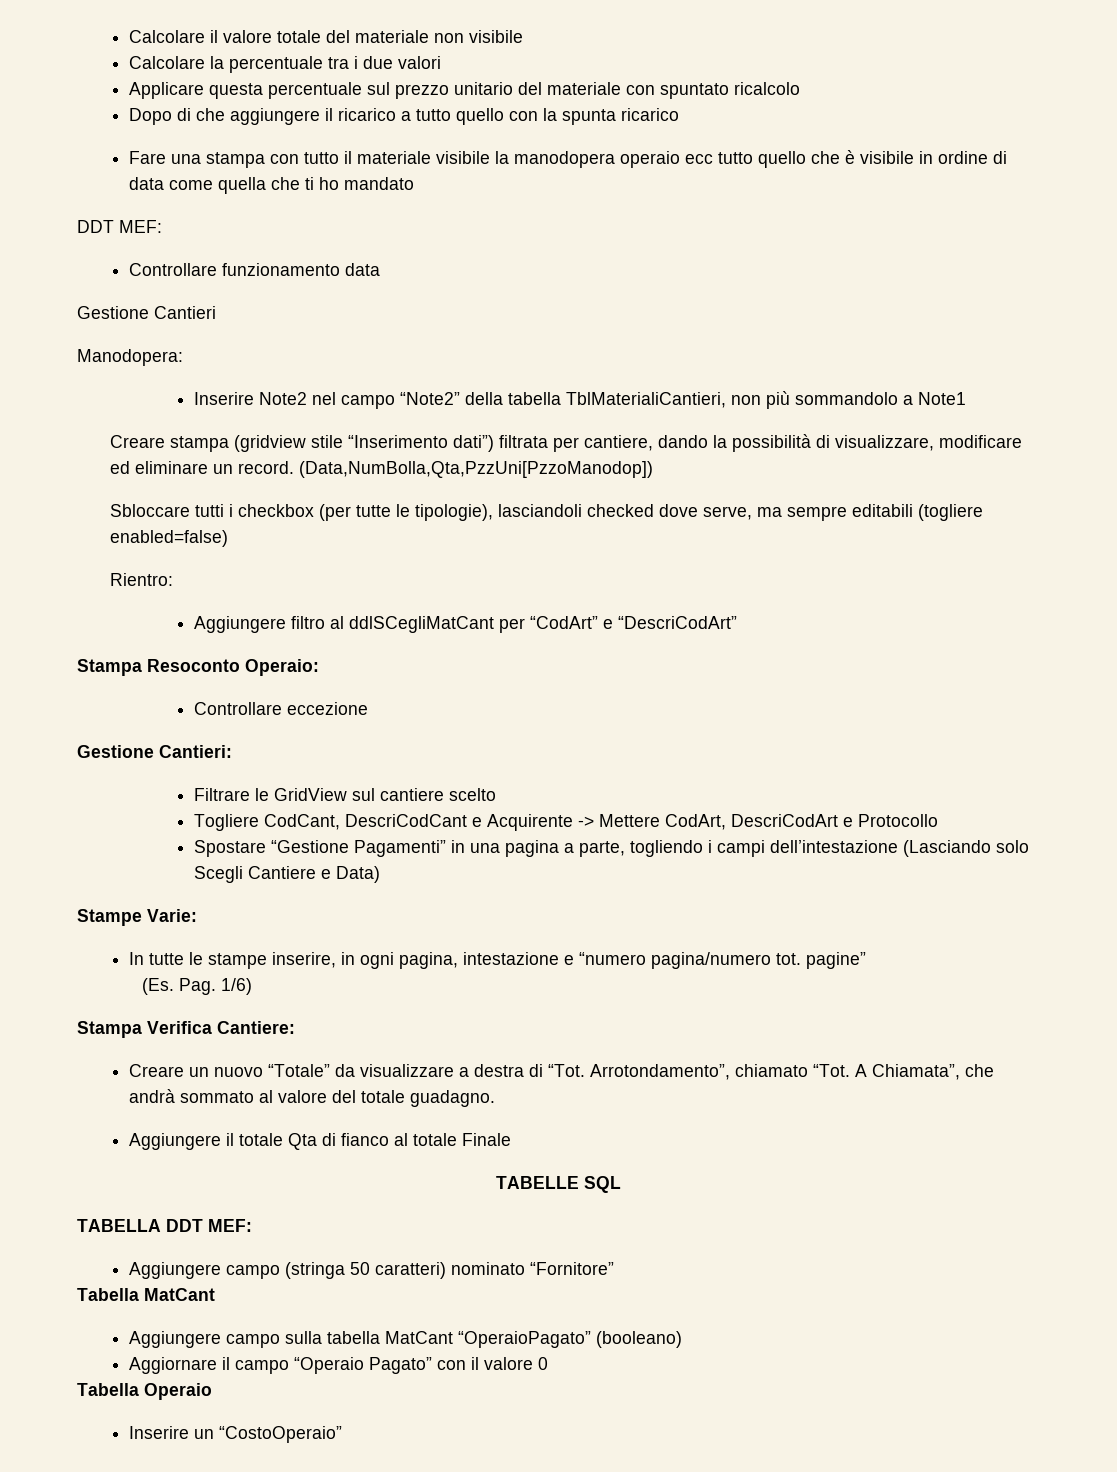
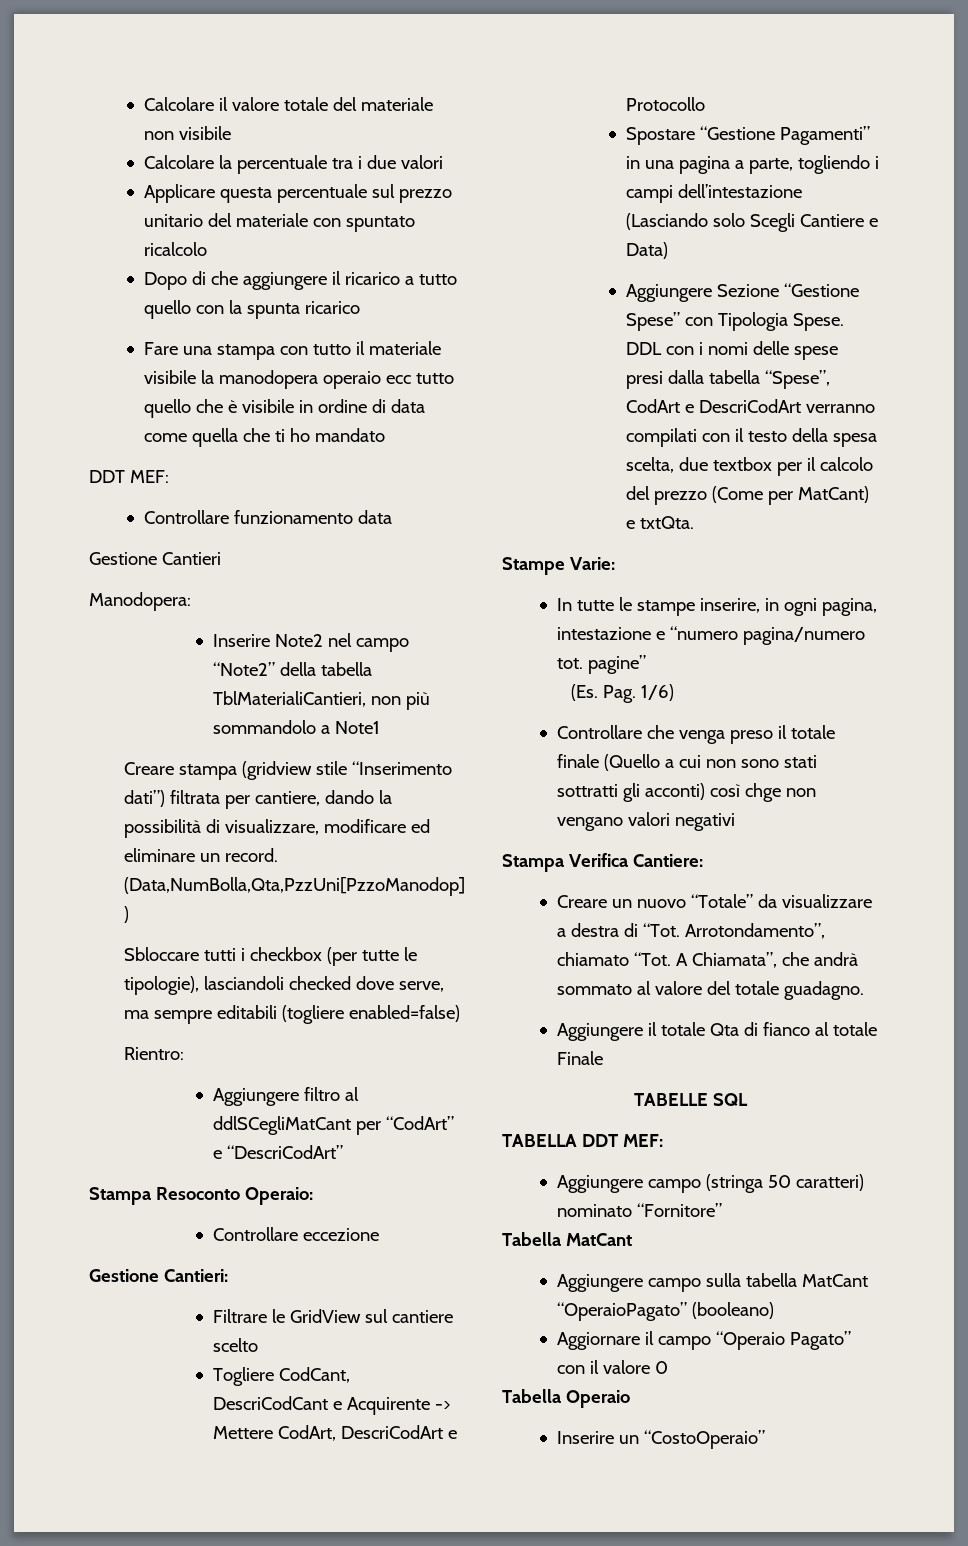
+ Aggiungere Sezione “Gestione Spese” con Tipologia Spese. DDL con i nomi delle spese presi dalla tabella “Spese”, CodArt e DescriCodArt verranno compilati con il testo della spesa scelta, due textbox per il calcolo del prezzo (Come per MatCant) e txtQta.
+ Controllare che venga preso il totale finale (Quello a cui non sono stati sottratti gli acconti) così chge non vengano valori negativi

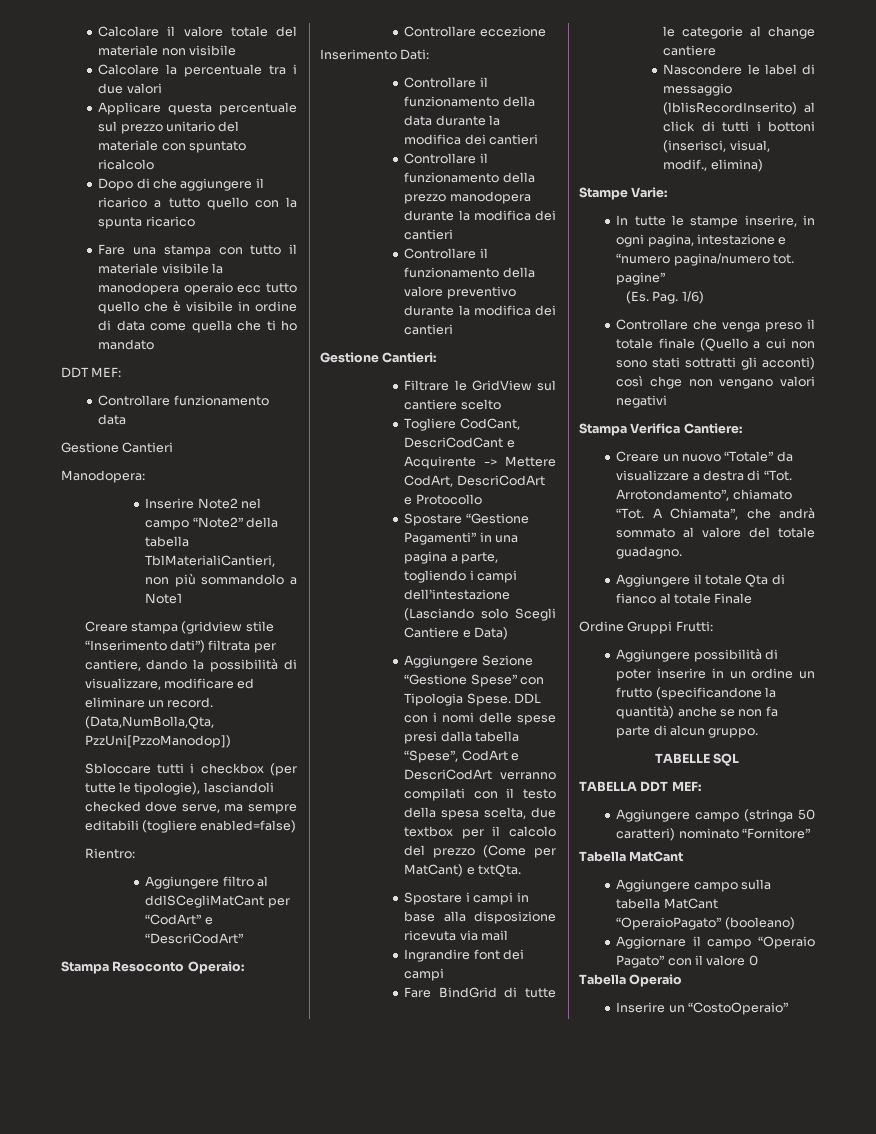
+ Inserimento Dati:
+ Controllare il funzionamento della data durante la modifica dei cantieri
+ Controllare il funzionamento della prezzo manodopera durante la modifica dei cantieri
+ Controllare il funzionamento della valore preventivo durante la modifica dei cantieri
+ Spostare i campi in base alla disposizione ricevuta via mail
+ Ingrandire font dei campi
+ Fare BindGrid di tutte le categorie al change cantiere
+ Nascondere le label di messaggio (lblisRecordInserito) al click di tutti i bottoni (inserisci, visual, modif., elimina)
+ Ordine Gruppi Frutti:
+ Aggiungere possibilità di poter inserire in un ordine un frutto (specificandone la quantità) anche se non fa parte di alcun gruppo.

